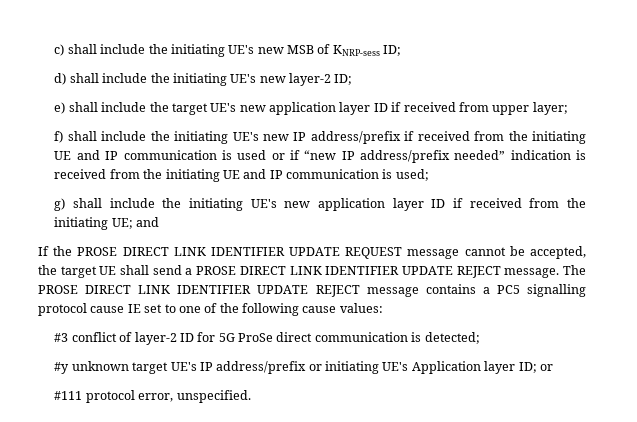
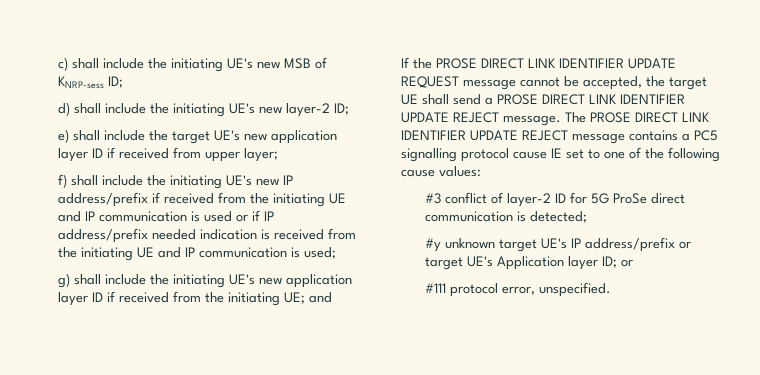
- f) shall include the initiating UE's new IP address/prefix if received from the initiating UE and IP communication is used or if “new IP address/prefix needed” indication is received from the initiating UE and IP communication is used;
+ f) shall include the initiating UE's new IP address/prefix if received from the initiating UE and IP communication is used or if IP address/prefix needed indication is received from the initiating UE and IP communication is used;
- #y unknown target UE's IP address/prefix or initiating UE's Application layer ID; or
+ #y unknown target UE's IP address/prefix or target UE's Application layer ID; or

